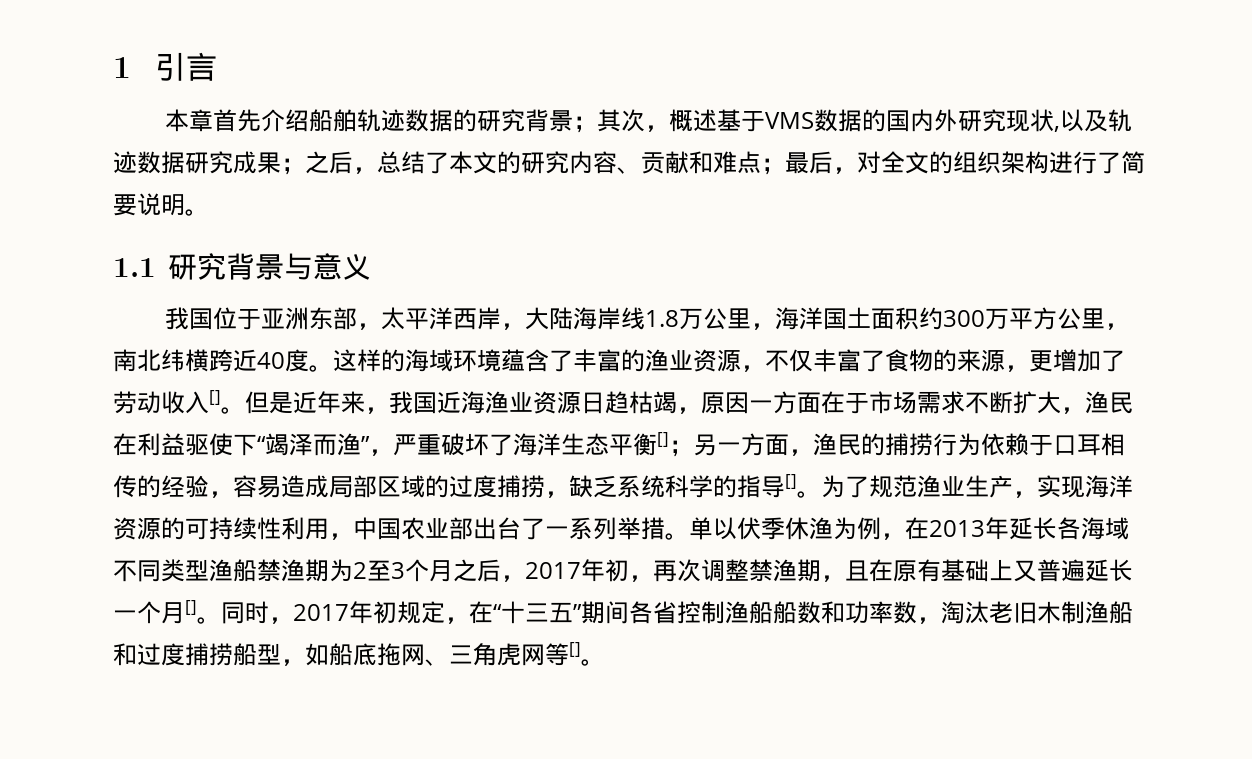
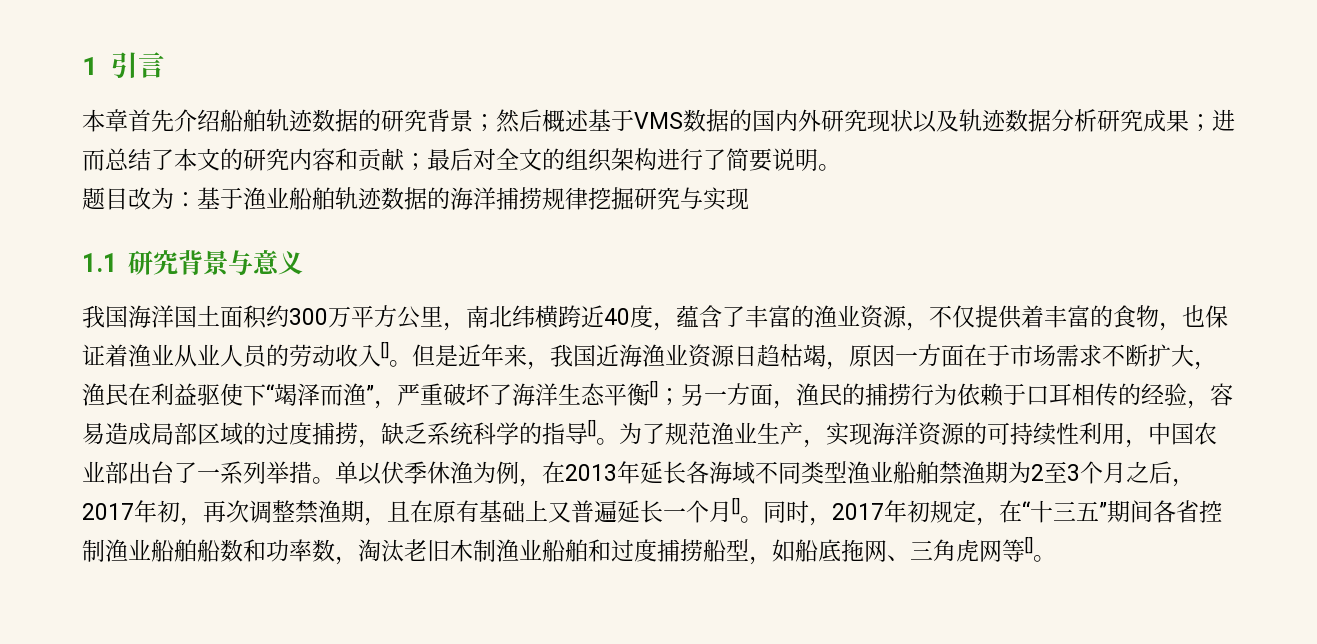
- 本章首先介绍船舶轨迹数据的研究背景；其次，概述基于VMS数据的国内外研究现状,以及轨迹数据研究成果；之后，总结了本文的研究内容、贡献和难点；最后，对全文的组织架构进行了简要说明。
+ 本章首先介绍船舶轨迹数据的研究背景；然后概述基于VMS数据的国内外研究现状以及轨迹数据分析研究成果；进而总结了本文的研究内容和贡献；最后对全文的组织架构进行了简要说明。
+ 题目改为：基于渔业船舶轨迹数据的海洋捕捞规律挖掘研究与实现
- 我国位于亚洲东部，太平洋西岸，大陆海岸线1.8万公里，海洋国土面积约300万平方公里，南北纬横跨近40度。这样的海域环境蕴含了丰富的渔业资源，不仅丰富了食物的来源，更增加了劳动收入[]。
+ 我国海洋国土面积约300万平方公里，南北纬横跨近40度，蕴含了丰富的渔业资源，不仅提供着丰富的食物，也保证着渔业从业人员的劳动收入[]。
- 单以伏季休渔为例，在2013年延长各海域不同类型渔船禁渔期为2至3个月之后，2017年初，再次调整禁渔期，且在原有基础上又普遍延长一个月[]。
+ 单以伏季休渔为例，在2013年延长各海域不同类型渔业船舶禁渔期为2至3个月之后，2017年初，再次调整禁渔期，且在原有基础上又普遍延长一个月[]。
- 同时，2017年初规定，在“十三五”期间各省控制渔船船数和功率数，淘汰老旧木制渔船和过度捕捞船型，如船底拖网、三角虎网等[]。
+ 同时，2017年初规定，在“十三五”期间各省控制渔业船舶船数和功率数，淘汰老旧木制渔业船舶和过度捕捞船型，如船底拖网、三角虎网等[]。

